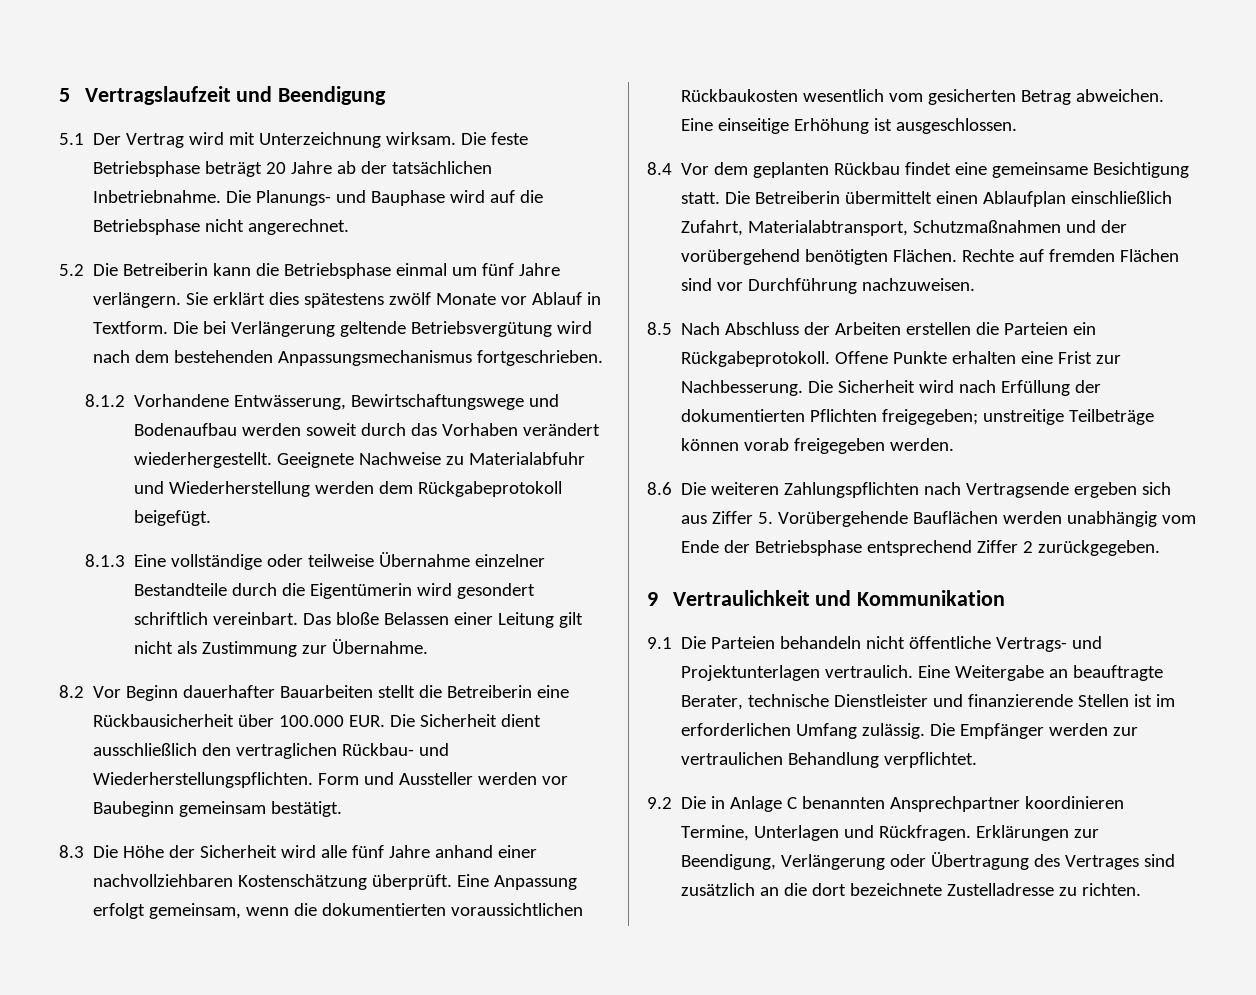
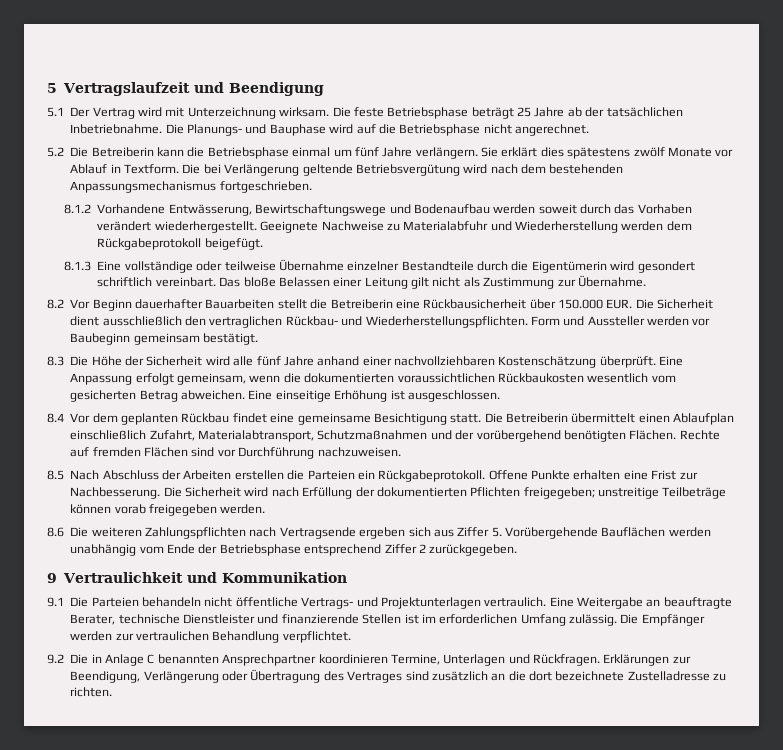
- Die feste Betriebsphase beträgt 20 Jahre ab der tatsächlichen Inbetriebnahme.
+ Die feste Betriebsphase beträgt 25 Jahre ab der tatsächlichen Inbetriebnahme.
- 8.2 Vor Beginn dauerhafter Bauarbeiten stellt die Betreiberin eine Rückbausicherheit über 100.000 EUR. Die Sicherheit dient ausschließlich den vertraglichen Rückbau- und Wiederherstellungspflichten.
+ 8.2 Vor Beginn dauerhafter Bauarbeiten stellt die Betreiberin eine Rückbausicherheit über 150.000 EUR. Die Sicherheit dient ausschließlich den vertraglichen Rückbau- und Wiederherstellungspflichten.

